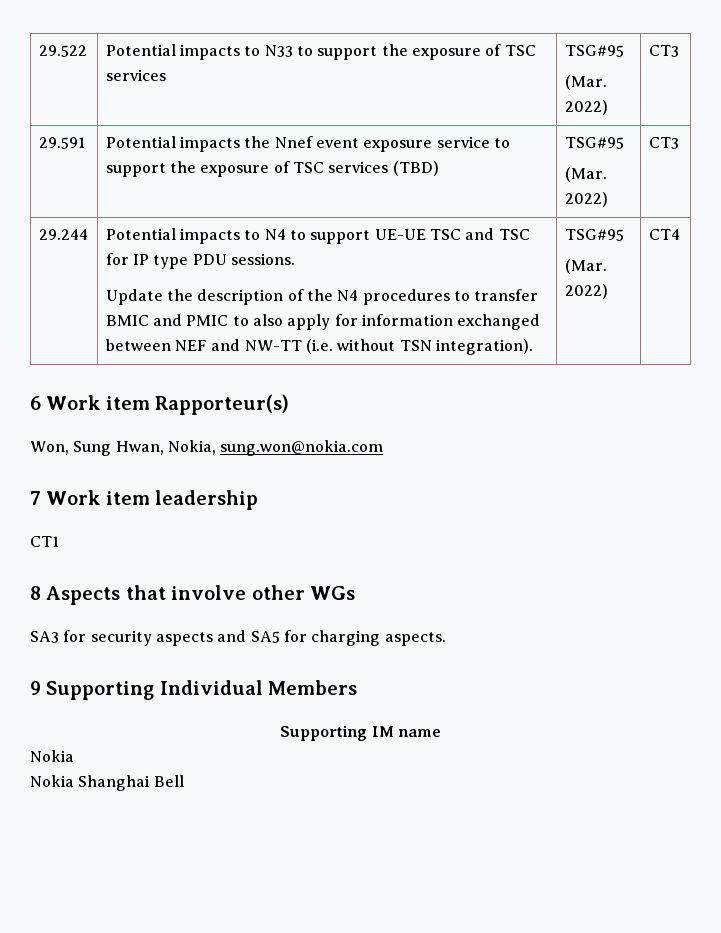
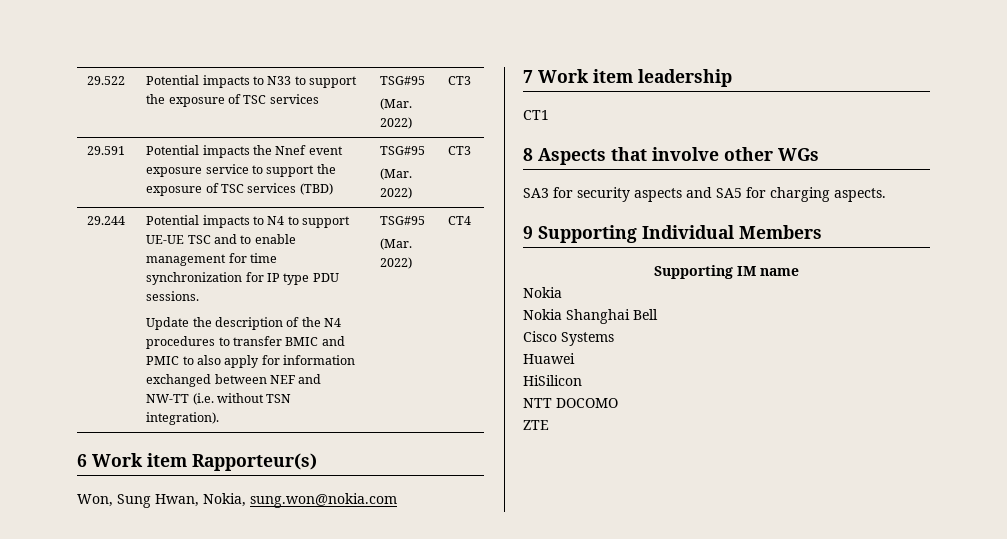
- Potential impacts to N4 to support UE-UE TSC and TSC for IP type PDU sessions.
+ Potential impacts to N4 to support UE-UE TSC and to enable management for time synchronization for IP type PDU sessions.
+ Cisco Systems
+ Huawei
+ HiSilicon
+ NTT DOCOMO
+ ZTE

